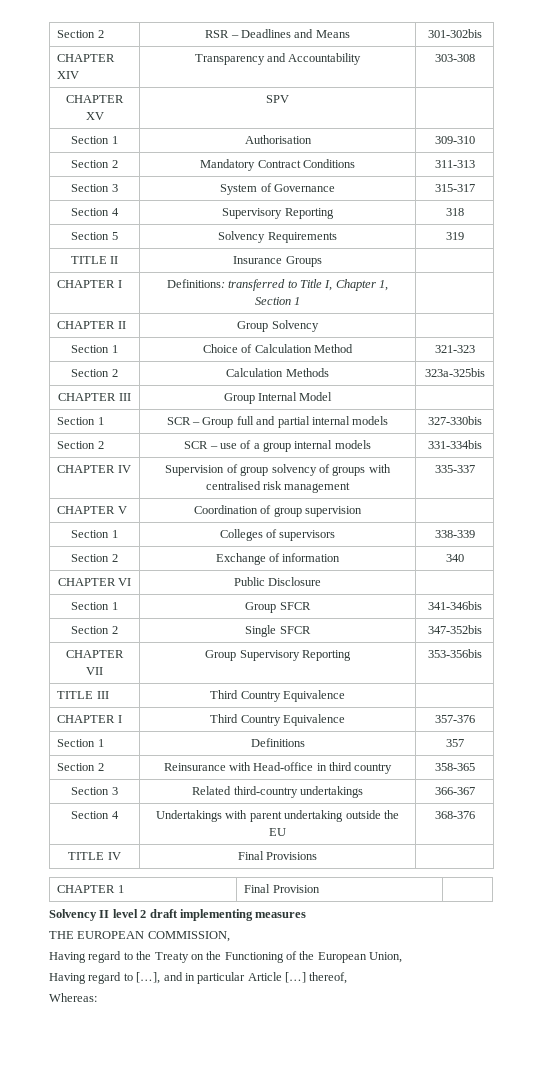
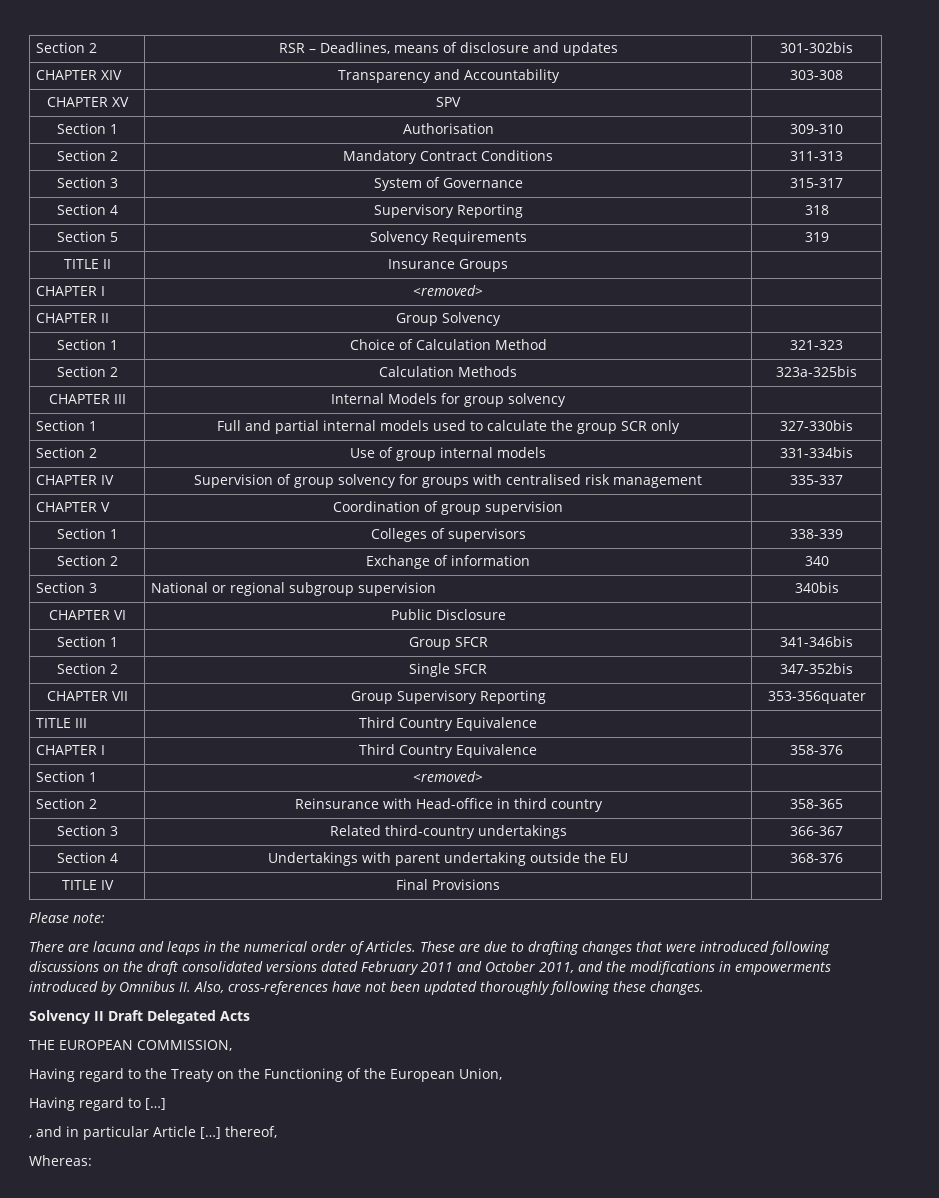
- Section 2 | RSR – Deadlines and Means | 301-302bis
+ Section 2 | RSR – Deadlines, means of disclosure and updates | 301-302bis
- CHAPTER I | Definitions: transferred to Title I, Chapter 1, Section 1 |
+ CHAPTER I | <removed> |
- CHAPTER III | Group Internal Model |
- Section 1 | SCR – Group full and partial internal models | 327-330bis
- Section 2 | SCR – use of a group internal models | 331-334bis
+ CHAPTER III | Internal Models for group solvency |
+ Section 1 | Full and partial internal models used to calculate the group SCR only | 327-330bis
+ Section 2 | Use of group internal models | 331-334bis
- CHAPTER IV | Supervision of group solvency of groups with centralised risk management | 335-337
+ CHAPTER IV | Supervision of group solvency for groups with centralised risk management | 335-337
+ Section 3 | National or regional subgroup supervision | 340bis
- CHAPTER VII | Group Supervisory Reporting | 353-356bis
+ CHAPTER VII | Group Supervisory Reporting | 353-356quater
- CHAPTER I | Third Country Equivalence | 357-376
- Section 1 | Definitions | 357
+ CHAPTER I | Third Country Equivalence | 358-376
+ Section 1 | <removed> |
- CHAPTER 1 | Final Provision |
- Solvency II level 2 draft implementing measures
+ Please note:
+ There are lacuna and leaps in the numerical order of Articles. These are due to drafting changes that were introduced following discussions on the draft consolidated versions dated February 2011 and October 2011, and the modifications in empowerments introduced by Omnibus II. Also, cross-references have not been updated thoroughly following these changes.
+ Solvency II Draft Delegated Acts
- Having regard to […], and in particular Article […] thereof,
+ Having regard to […]
+ , and in particular Article […] thereof,

